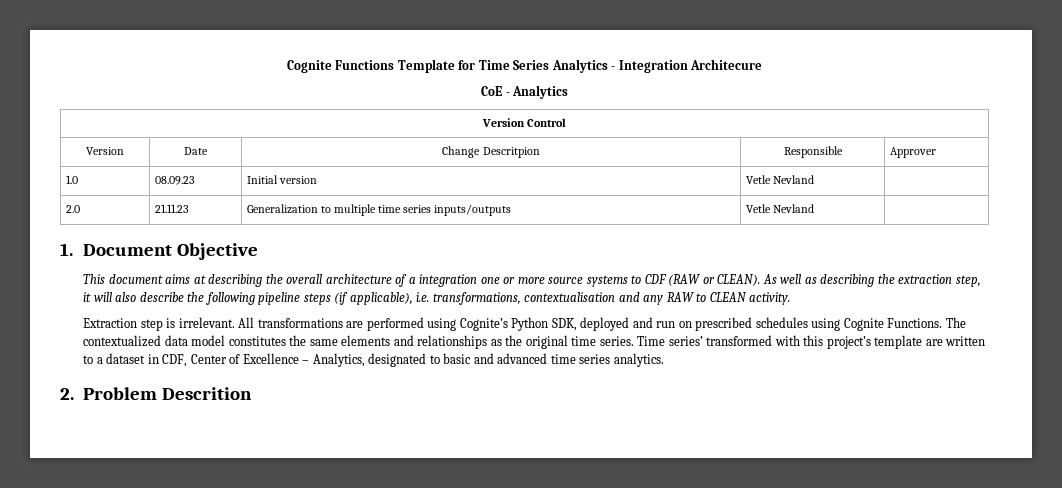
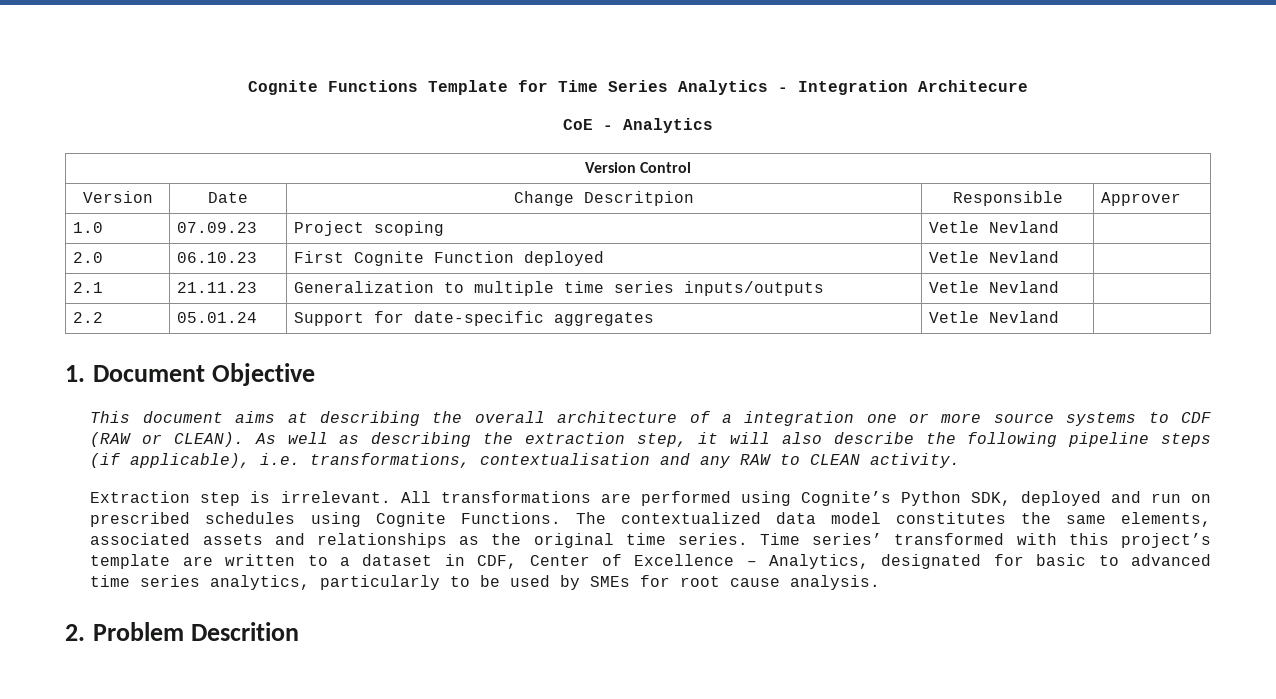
- 1.0 | 08.09.23 | Initial version | Vetle Nevland |
+ 1.0 | 07.09.23 | Project scoping | Vetle Nevland |
- 2.0 | 21.11.23 | Generalization to multiple time series inputs/outputs | Vetle Nevland |
+ 2.0 | 06.10.23 | First Cognite Function deployed | Vetle Nevland |
+ 2.1 | 21.11.23 | Generalization to multiple time series inputs/outputs | Vetle Nevland |
+ 2.2 | 05.01.24 | Support for date-specific aggregates | Vetle Nevland |
- The contextualized data model constitutes the same elements and relationships as the original time series.
+ The contextualized data model constitutes the same elements, associated assets and relationships as the original time series.
- Time series’ transformed with this project’s template are written to a dataset in CDF, Center of Excellence – Analytics, designated to basic and advanced time series analytics.
+ Time series’ transformed with this project’s template are written to a dataset in CDF, Center of Excellence – Analytics, designated for basic to advanced time series analytics, particularly to be used by SMEs for root cause analysis.

